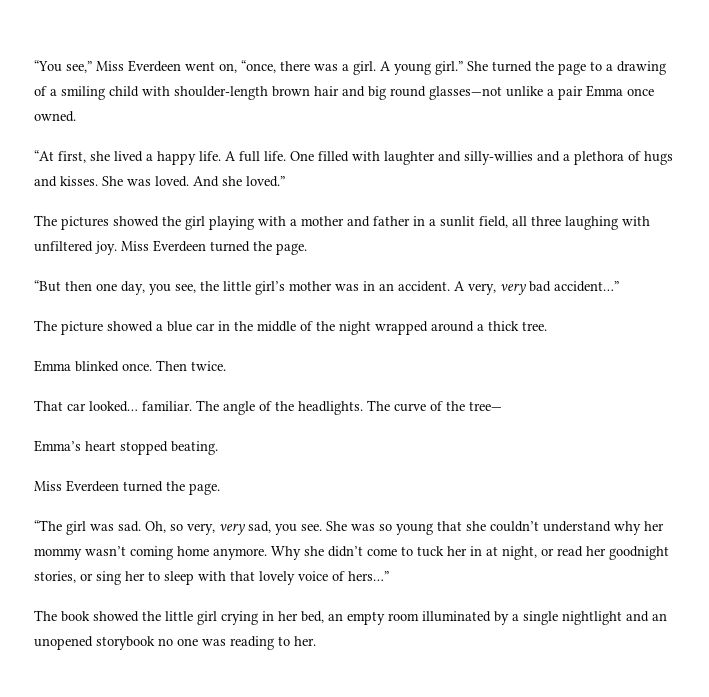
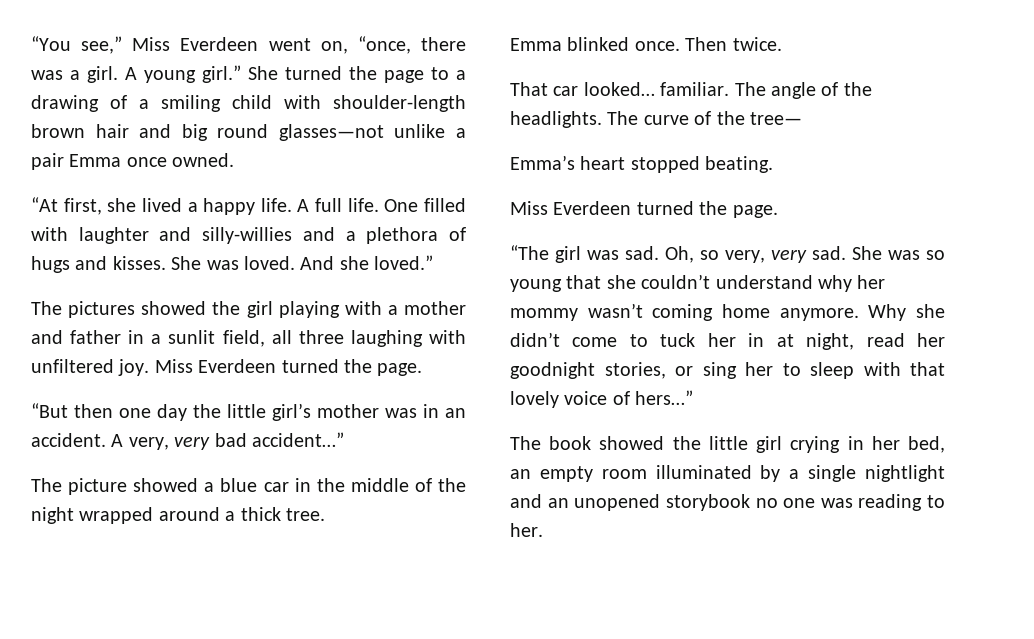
- “But then one day, you see, the little girl’s mother was in an accident.
+ “But then one day the little girl’s mother was in an accident.
- Oh, so very, very sad, you see.
+ Oh, so very, very sad.
- Why she didn’t come to tuck her in at night, or read her goodnight stories, or sing her to sleep with that lovely voice of hers…”
+ Why she didn’t come to tuck her in at night, read her goodnight stories, or sing her to sleep with that lovely voice of hers…”

